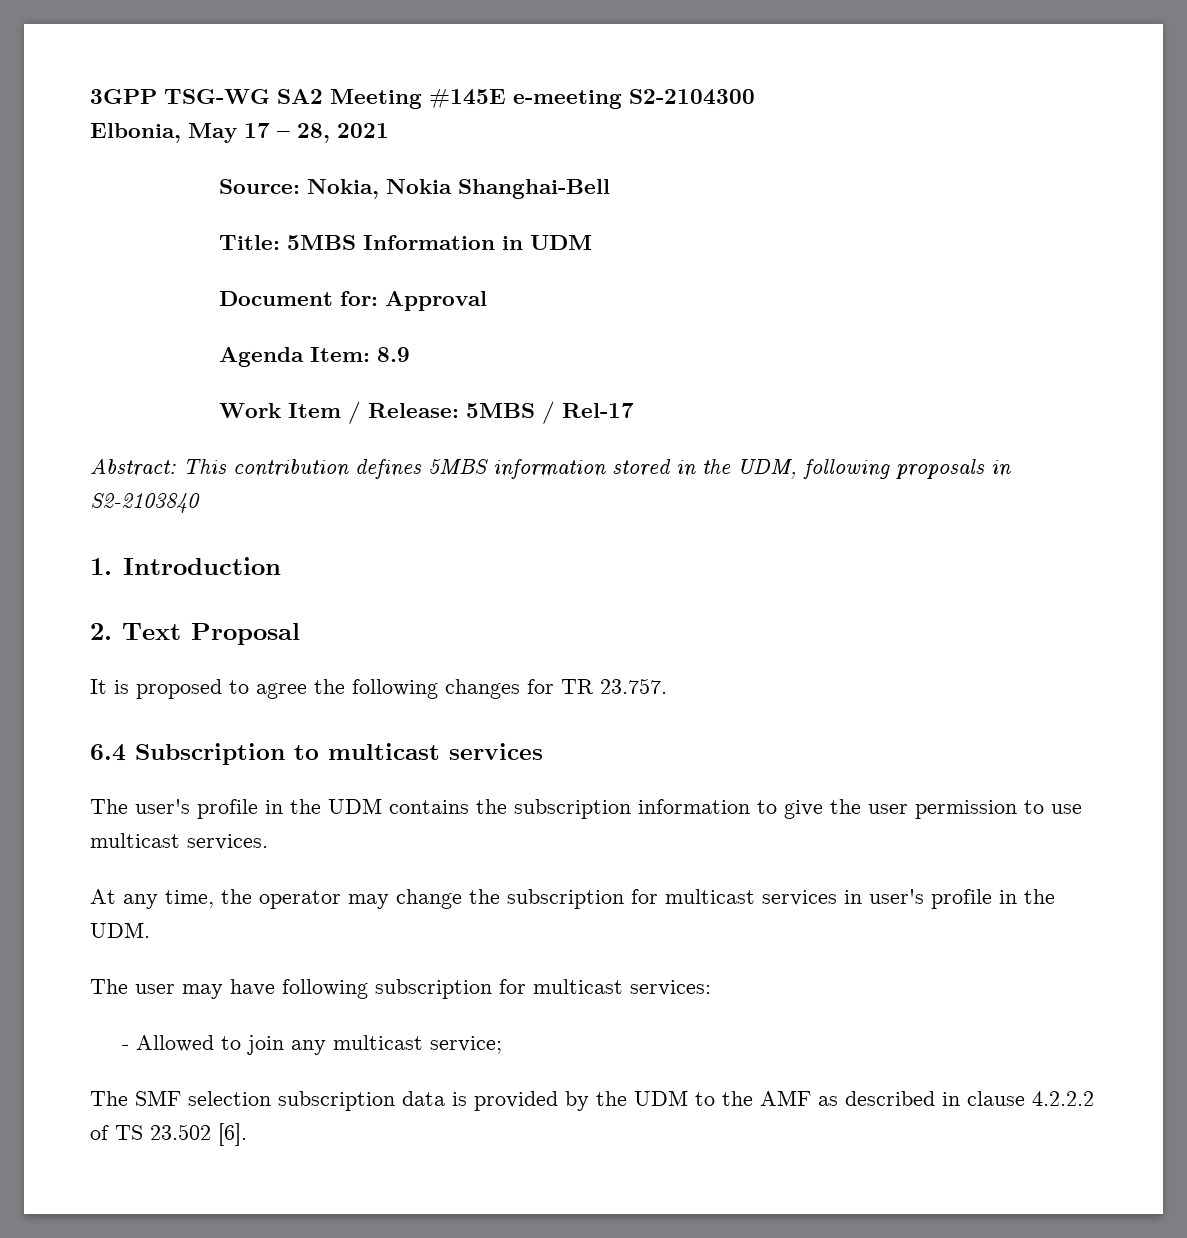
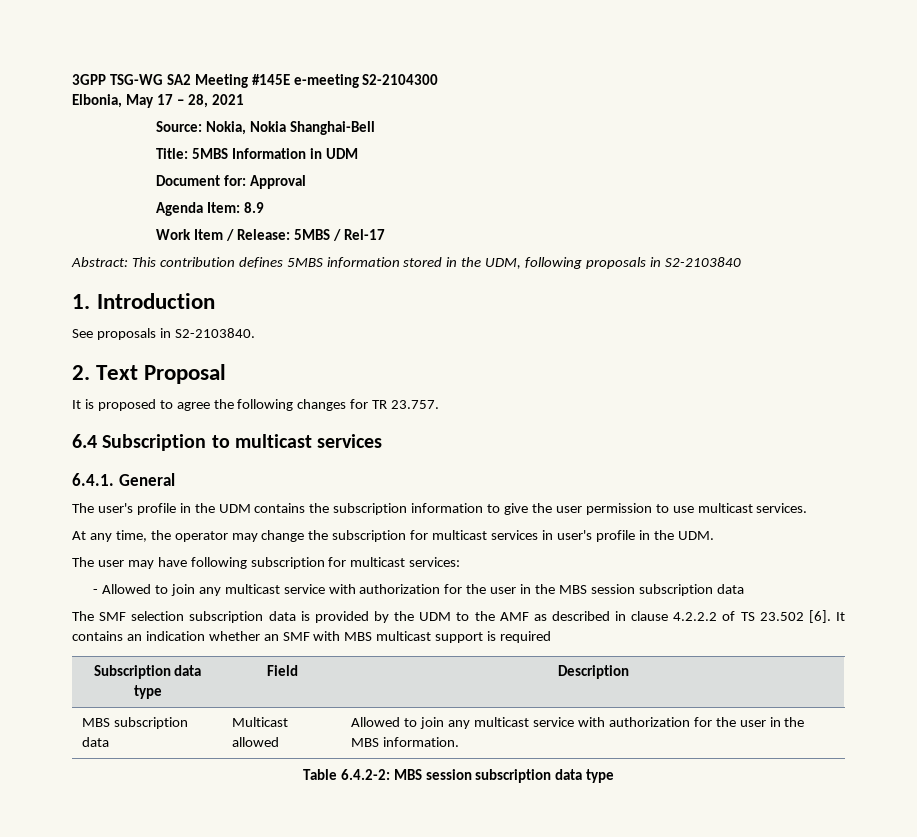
+ See proposals in S2-2103840.
+ 6.4.1. General
- - Allowed to join any multicast service;
+ - Allowed to join any multicast service with authorization for the user in the MBS session subscription data
+ It contains an indication whether an SMF with MBS multicast support is required
+ Subscription data type | Field | Description
+ MBS subscription data | Multicast allowed | Allowed to join any multicast service with authorization for the user in the MBS information.
+ Table 6.4.2-2: MBS session subscription data type

